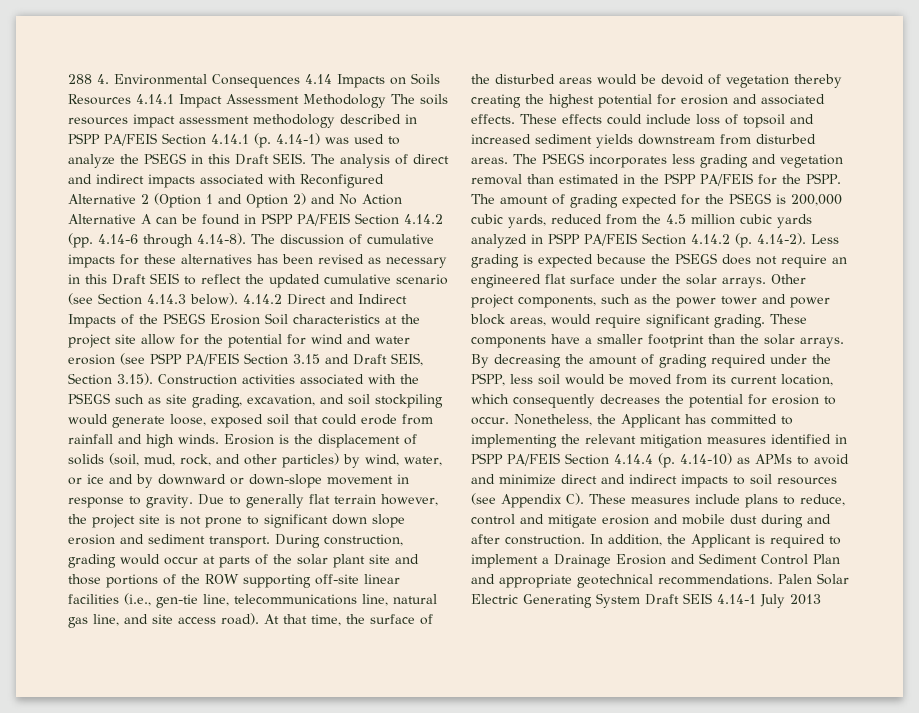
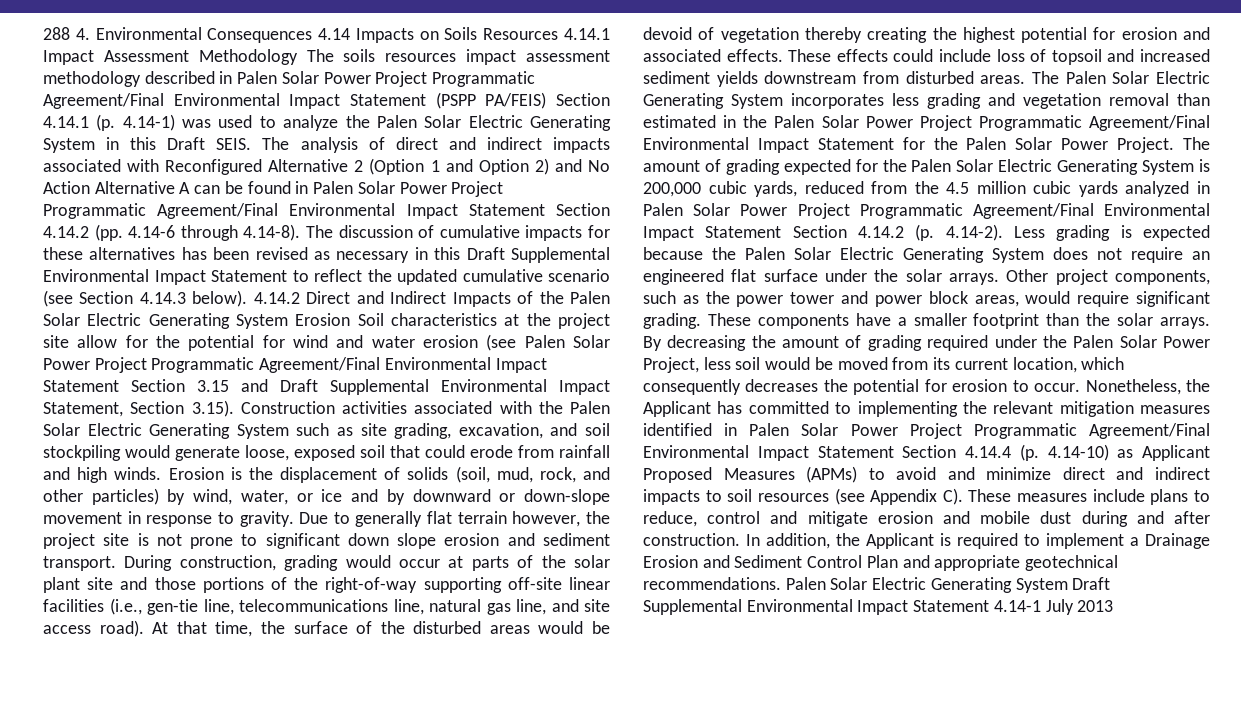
- 288 4. Environmental Consequences 4.14 Impacts on Soils Resources 4.14.1 Impact Assessment Methodology The soils resources impact assessment methodology described in PSPP PA/FEIS Section 4.14.1 (p. 4.14-1) was used to analyze the PSEGS in this Draft SEIS.
+ 288 4. Environmental Consequences 4.14 Impacts on Soils Resources 4.14.1 Impact Assessment Methodology The soils resources impact assessment methodology described in Palen Solar Power Project Programmatic Agreement/Final Environmental Impact Statement (PSPP PA/FEIS) Section 4.14.1 (p. 4.14-1) was used to analyze the Palen Solar Electric Generating System in this Draft SEIS.
- The analysis of direct and indirect impacts associated with Reconfigured Alternative 2 (Option 1 and Option 2) and No Action Alternative A can be found in PSPP PA/FEIS Section 4.14.2 (pp. 4.14-6 through 4.14-8). The discussion of cumulative impacts for these alternatives has been revised as necessary in this Draft SEIS to reflect the updated cumulative scenario (see Section 4.14.3 below).
+ The analysis of direct and indirect impacts associated with Reconfigured Alternative 2 (Option 1 and Option 2) and No Action Alternative A can be found in Palen Solar Power Project Programmatic Agreement/Final Environmental Impact Statement Section 4.14.2 (pp. 4.14-6 through 4.14-8). The discussion of cumulative impacts for these alternatives has been revised as necessary in this Draft Supplemental Environmental Impact Statement to reflect the updated cumulative scenario (see Section 4.14.3 below).
- 4.14.2 Direct and Indirect Impacts of the PSEGS Erosion Soil characteristics at the project site allow for the potential for wind and water erosion (see PSPP PA/FEIS Section 3.15 and Draft SEIS, Section 3.15). Construction activities associated with the PSEGS such as site grading, excavation, and soil stockpiling would generate loose, exposed soil that could erode from rainfall and high winds.
+ 4.14.2 Direct and Indirect Impacts of the Palen Solar Electric Generating System Erosion Soil characteristics at the project site allow for the potential for wind and water erosion (see Palen Solar Power Project Programmatic Agreement/Final Environmental Impact Statement Section 3.15 and Draft Supplemental Environmental Impact Statement, Section 3.15). Construction activities associated with the Palen Solar Electric Generating System such as site grading, excavation, and soil stockpiling would generate loose, exposed soil that could erode from rainfall and high winds.
- During construction, grading would occur at parts of the solar plant site and those portions of the ROW supporting off-site linear facilities (i.e., gen-tie line, telecommunications line, natural gas line, and site access road).
+ During construction, grading would occur at parts of the solar plant site and those portions of the right-of-way supporting off-site linear facilities (i.e., gen-tie line, telecommunications line, natural gas line, and site access road).
- The PSEGS incorporates less grading and vegetation removal than estimated in the PSPP PA/FEIS for the PSPP.
+ The Palen Solar Electric Generating System incorporates less grading and vegetation removal than estimated in the Palen Solar Power Project Programmatic Agreement/Final Environmental Impact Statement for the Palen Solar Power Project.
- The amount of grading expected for the PSEGS is 200,000 cubic yards, reduced from the 4.5 million cubic yards analyzed in PSPP PA/FEIS Section 4.14.2 (p. 4.14-2). Less grading is expected because the PSEGS does not require an engineered flat surface under the solar arrays.
+ The amount of grading expected for the Palen Solar Electric Generating System is 200,000 cubic yards, reduced from the 4.5 million cubic yards analyzed in Palen Solar Power Project Programmatic Agreement/Final Environmental Impact Statement Section 4.14.2 (p. 4.14-2). Less grading is expected because the Palen Solar Electric Generating System does not require an engineered flat surface under the solar arrays.
- By decreasing the amount of grading required under the PSPP, less soil would be moved from its current location, which consequently decreases the potential for erosion to occur.
+ By decreasing the amount of grading required under the Palen Solar Power Project, less soil would be moved from its current location, which consequently decreases the potential for erosion to occur.
- Nonetheless, the Applicant has committed to implementing the relevant mitigation measures identified in PSPP PA/FEIS Section 4.14.4 (p. 4.14-10) as APMs to avoid and minimize direct and indirect impacts to soil resources (see Appendix C). These measures include plans to reduce, control and mitigate erosion and mobile dust during and after construction.
+ Nonetheless, the Applicant has committed to implementing the relevant mitigation measures identified in Palen Solar Power Project Programmatic Agreement/Final Environmental Impact Statement Section 4.14.4 (p. 4.14-10) as Applicant Proposed Measures (APMs) to avoid and minimize direct and indirect impacts to soil resources (see Appendix C). These measures include plans to reduce, control and mitigate erosion and mobile dust during and after construction.
- Palen Solar Electric Generating System Draft SEIS 4.14-1 July 2013
+ Palen Solar Electric Generating System Draft Supplemental Environmental Impact Statement 4.14-1 July 2013

